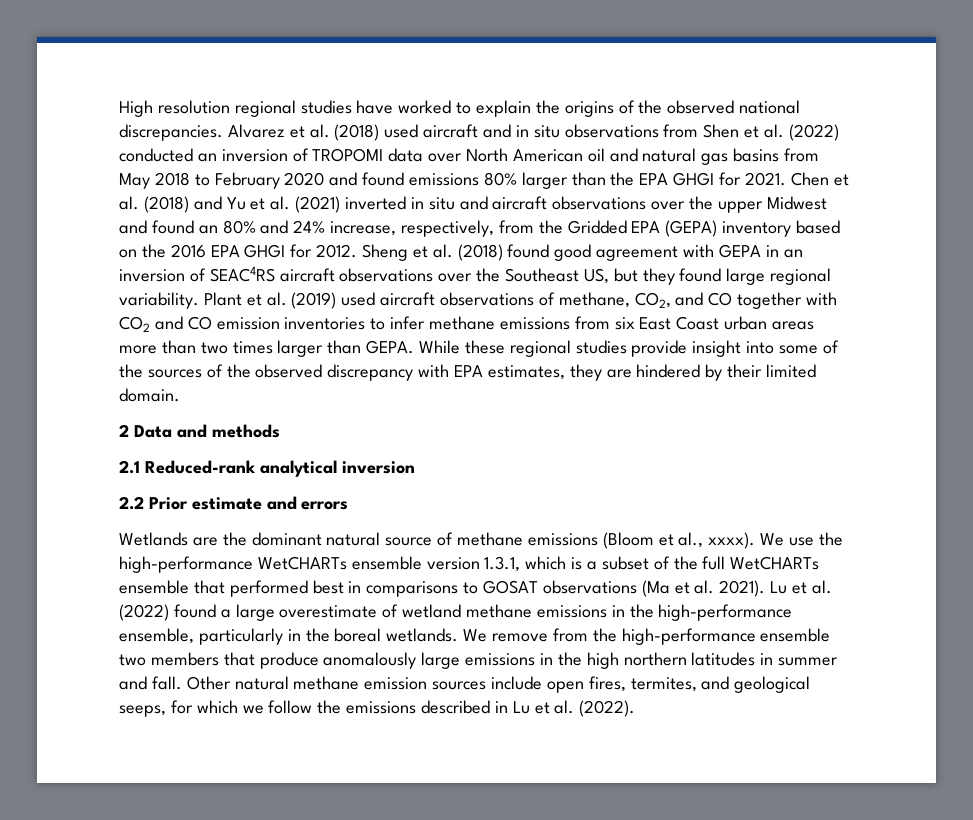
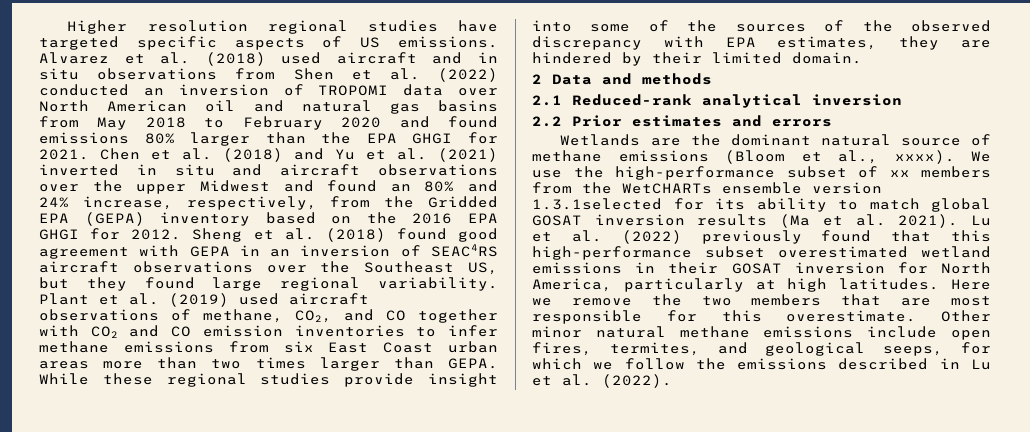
- High resolution regional studies have worked to explain the origins of the observed national discrepancies.
+ Higher resolution regional studies have targeted specific aspects of US emissions.
- 2.2 Prior estimate and errors
+ 2.2 Prior estimates and errors
- We use the high-performance WetCHARTs ensemble version 1.3.1, which is a subset of the full WetCHARTs ensemble that performed best in comparisons to GOSAT observations (Ma et al. 2021).
+ We use the high-performance subset of xx members from the WetCHARTs ensemble version 1.3.1selected for its ability to match global GOSAT inversion results (Ma et al. 2021).
- Lu et al. (2022) found a large overestimate of wetland methane emissions in the high-performance ensemble, particularly in the boreal wetlands. We remove from the high-performance ensemble two members that produce anomalously large emissions in the high northern latitudes in summer and fall. Other natural methane emission sources include open fires, termites, and geological seeps, for which we follow the emissions described in Lu et al. (2022).
+ Lu et al. (2022) previously found that this high-performance subset overestimated wetland emissions in their GOSAT inversion for North America, particularly at high latitudes. Here we remove the two members that are most responsible for this overestimate. Other minor natural methane emissions include open fires, termites, and geological seeps, for which we follow the emissions described in Lu et al. (2022).

